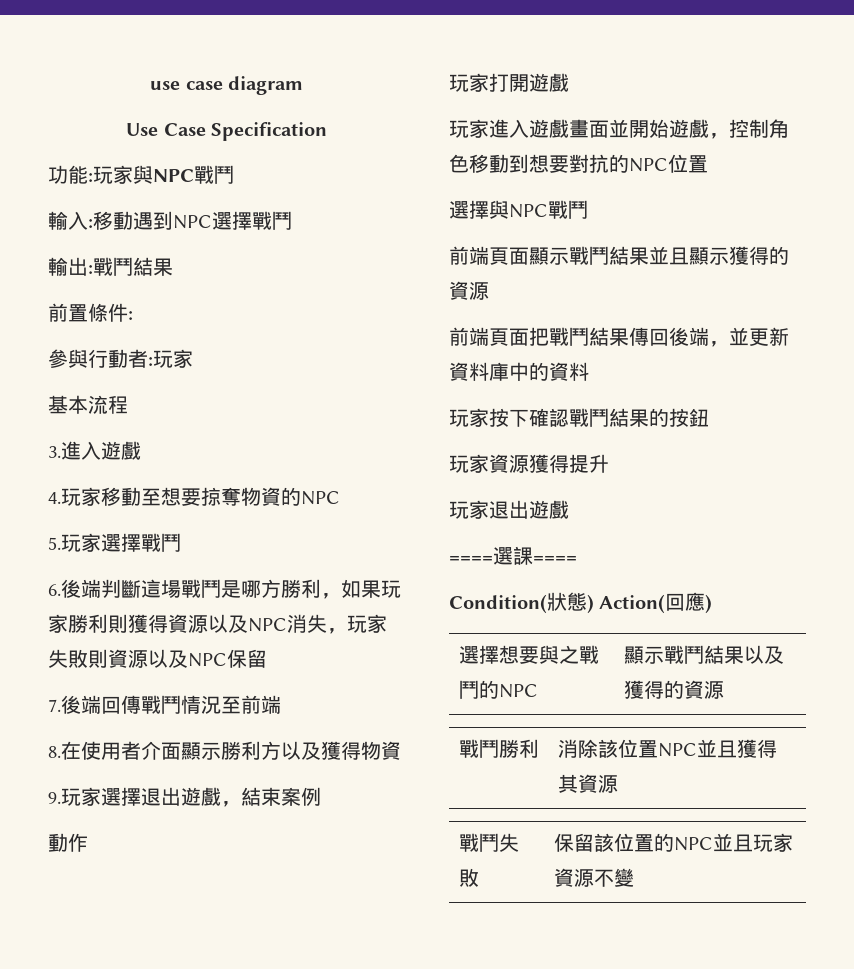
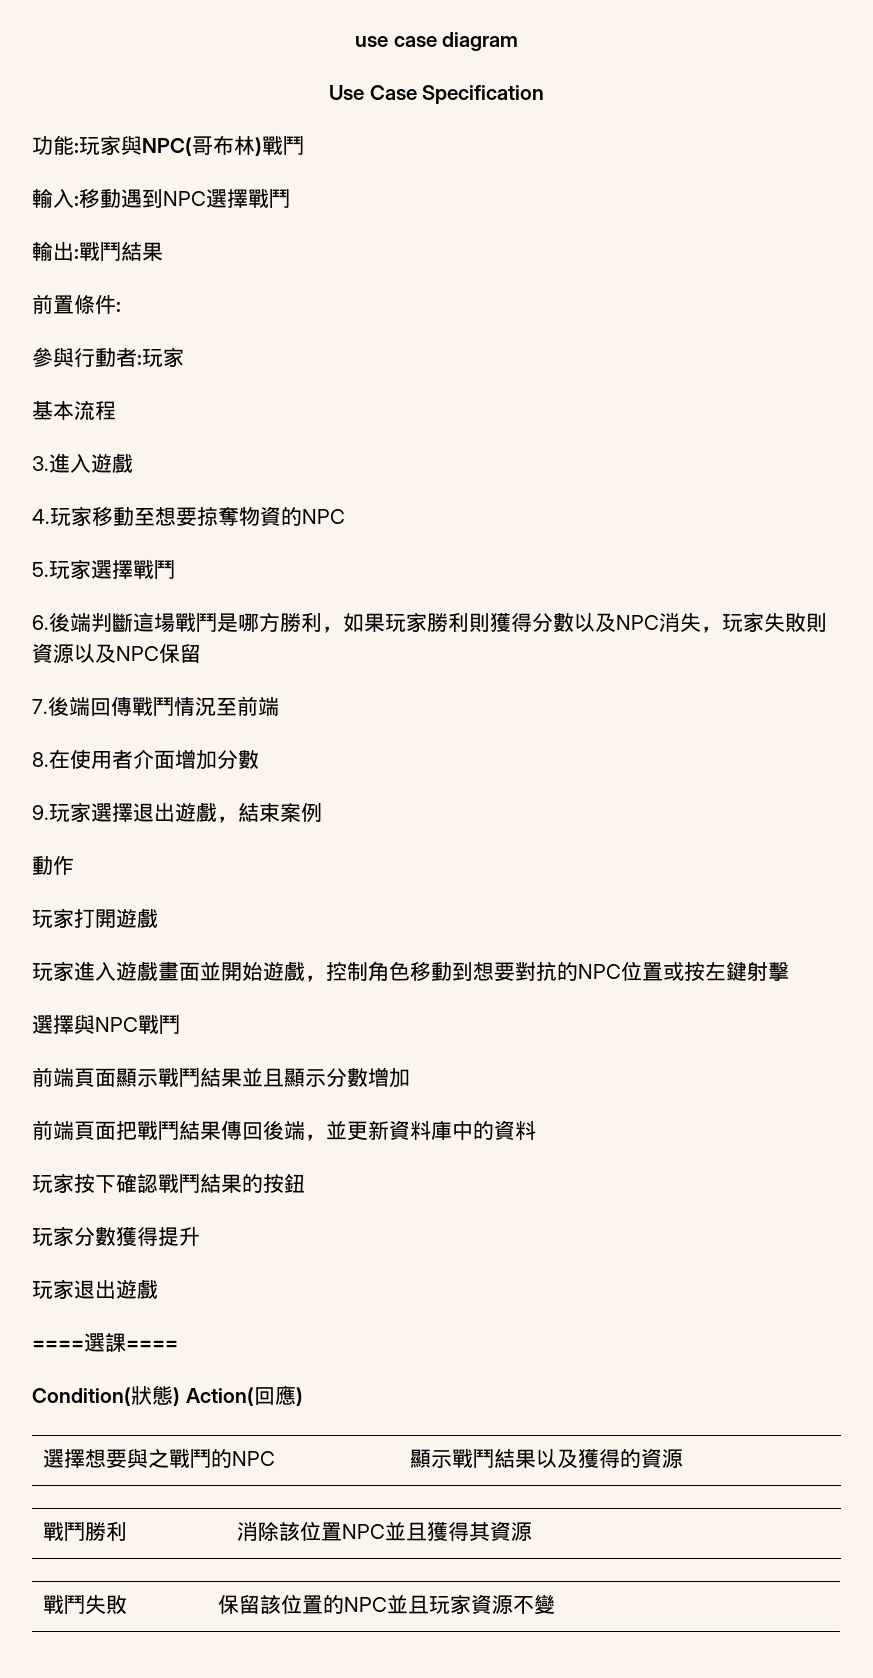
- 功能:玩家與NPC戰鬥
+ 功能:玩家與NPC(哥布林)戰鬥
- 6.後端判斷這場戰鬥是哪方勝利，如果玩家勝利則獲得資源以及NPC消失，玩家失敗則資源以及NPC保留
+ 6.後端判斷這場戰鬥是哪方勝利，如果玩家勝利則獲得分數以及NPC消失，玩家失敗則資源以及NPC保留
- 8.在使用者介面顯示勝利方以及獲得物資
+ 8.在使用者介面增加分數
- 玩家進入遊戲畫面並開始遊戲，控制角色移動到想要對抗的NPC位置
+ 玩家進入遊戲畫面並開始遊戲，控制角色移動到想要對抗的NPC位置或按左鍵射擊
- 前端頁面顯示戰鬥結果並且顯示獲得的資源
+ 前端頁面顯示戰鬥結果並且顯示分數增加
- 玩家資源獲得提升
+ 玩家分數獲得提升

